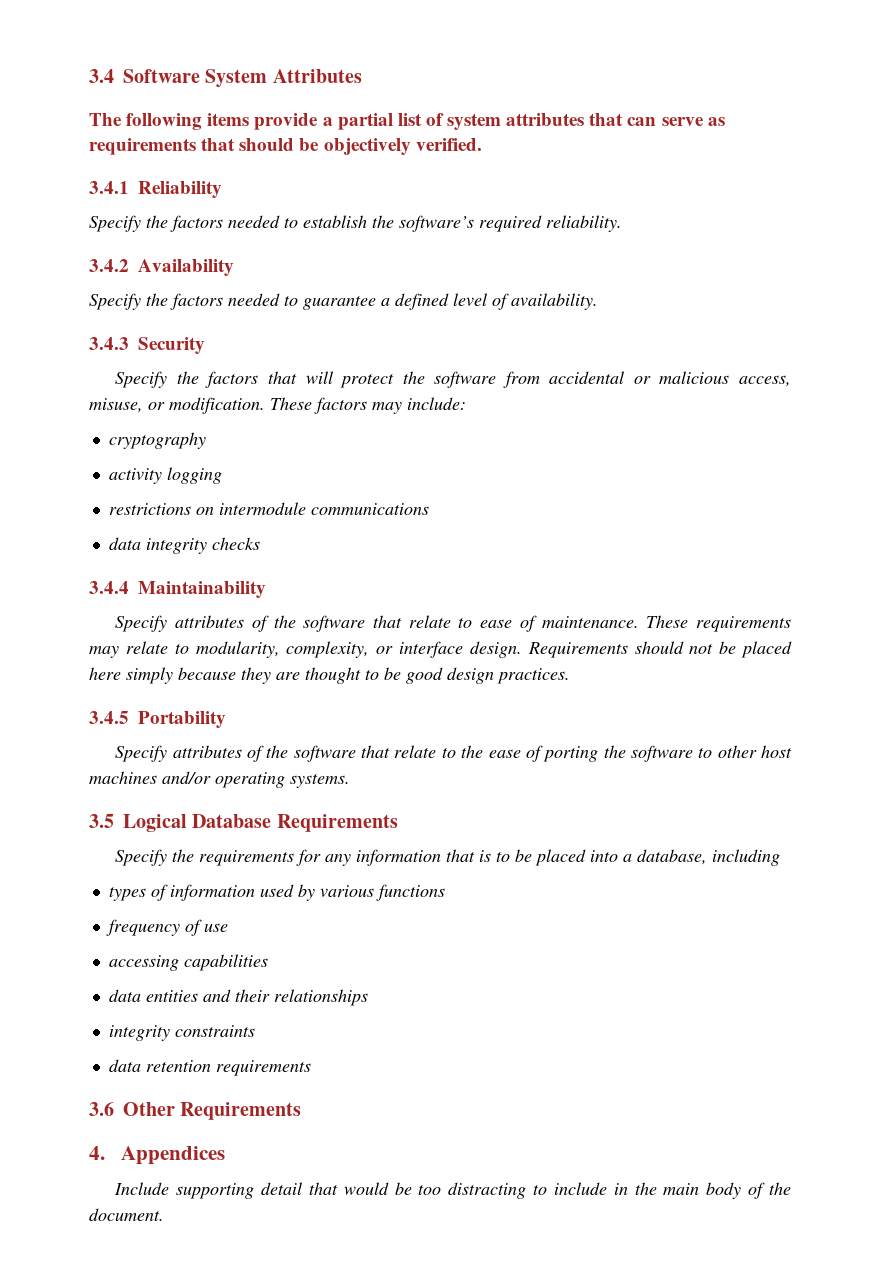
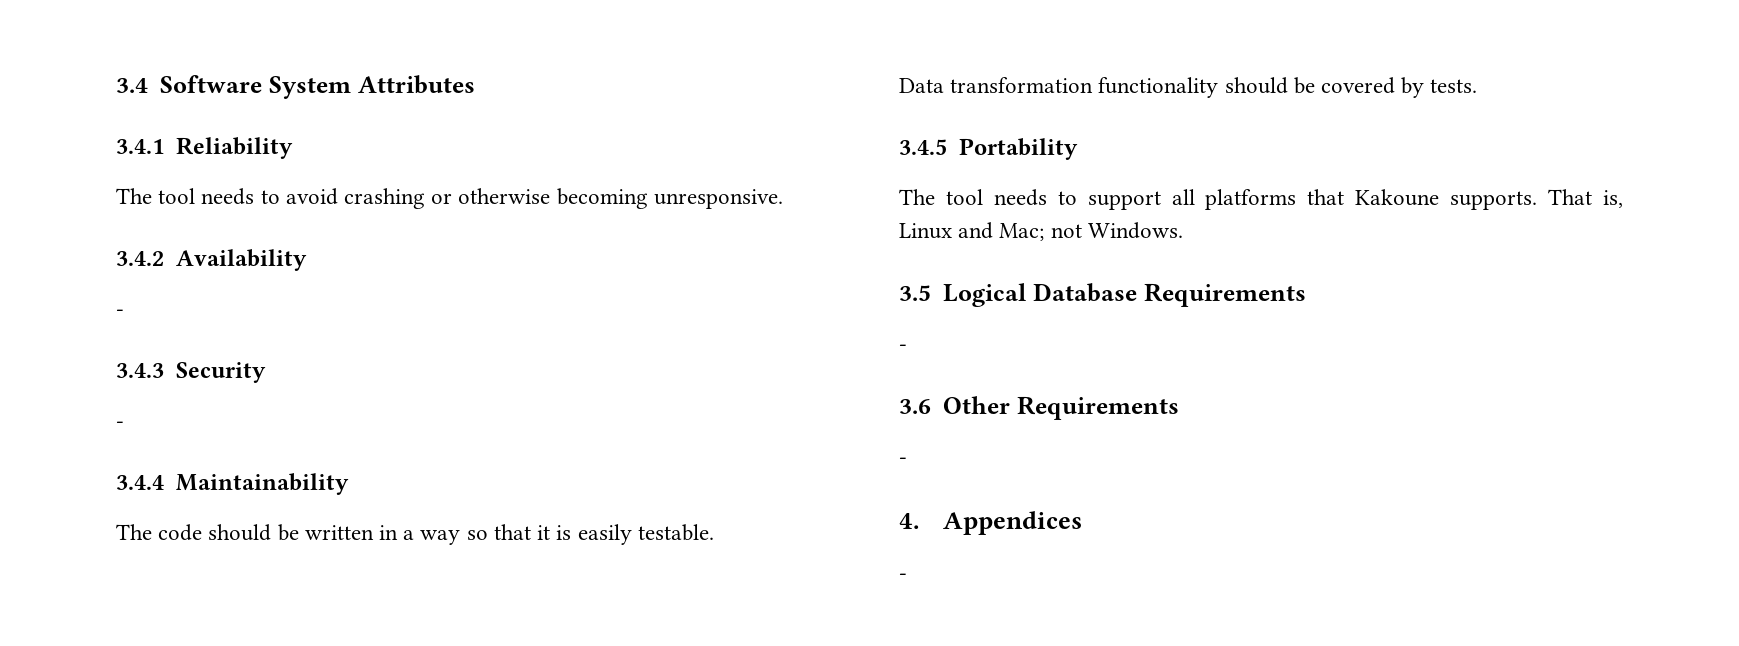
- The following items provide a partial list of system attributes that can serve as requirements that should be objectively verified.
  3.4.1 Reliability
- Specify the factors needed to establish the software’s required reliability.
+ The tool needs to avoid crashing or otherwise becoming unresponsive.
  3.4.2 Availability
- Specify the factors needed to guarantee a defined level of availability.
+ -
  3.4.3 Security
- Specify the factors that will protect the software from accidental or malicious access, misuse, or modification. These factors may include:
- cryptography
- activity logging
- restrictions on intermodule communications
- data integrity checks
+ -
  3.4.4 Maintainability
- Specify attributes of the software that relate to ease of maintenance. These requirements may relate to modularity, complexity, or interface design. Requirements should not be placed here simply because they are thought to be good design practices.
+ The code should be written in a way so that it is easily testable.
+ Data transformation functionality should be covered by tests.
  3.4.5 Portability
- Specify attributes of the software that relate to the ease of porting the software to other host machines and/or operating systems.
+ The tool needs to support all platforms that Kakoune supports. That is, Linux and Mac; not Windows.
  3.5 Logical Database Requirements
- Specify the requirements for any information that is to be placed into a database, including
- types of information used by various functions
- frequency of use
- accessing capabilities
- data entities and their relationships
- integrity constraints
- data retention requirements
+ -
  3.6 Other Requirements
+ -
  4. Appendices
- Include supporting detail that would be too distracting to include in the main body of the document.
+ -

